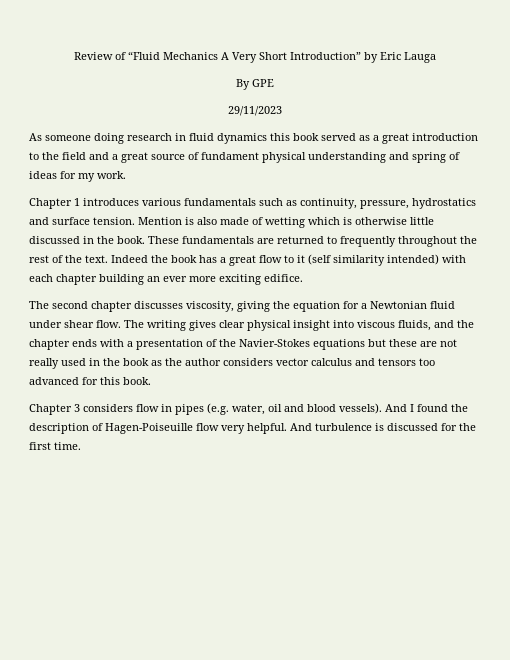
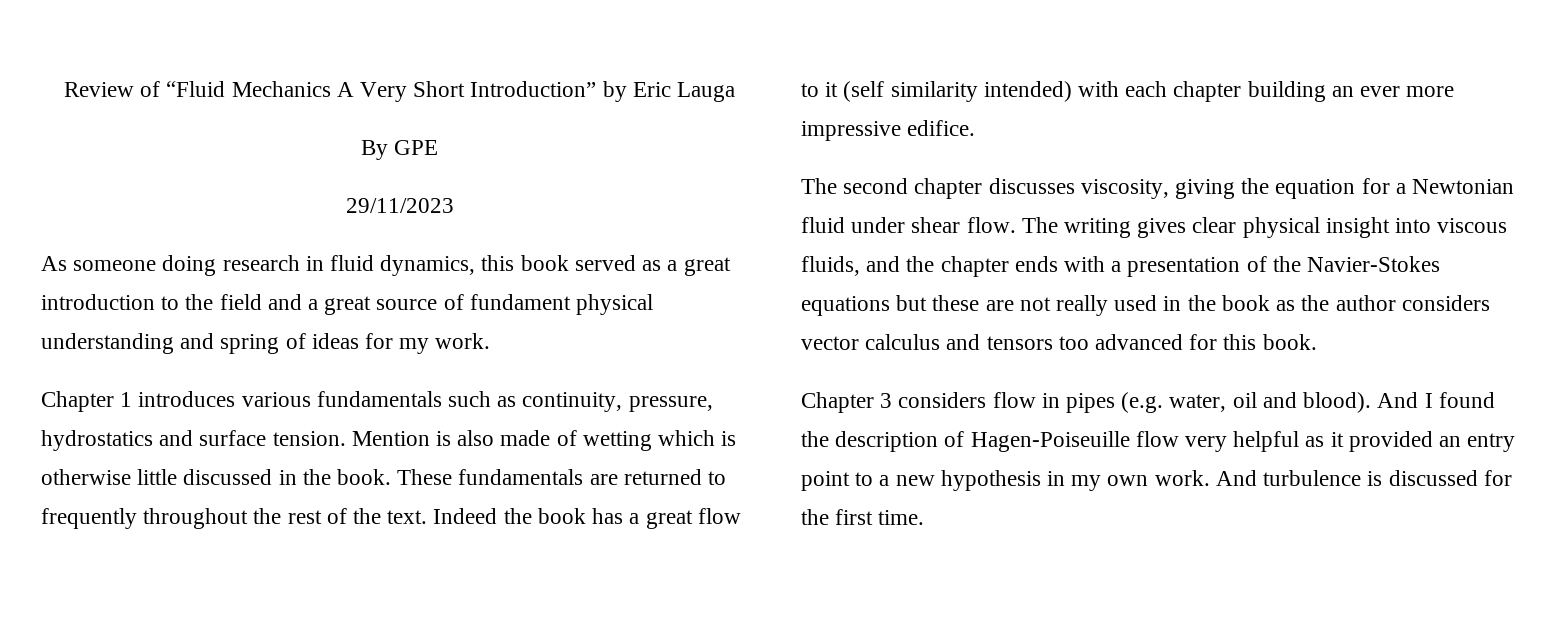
- As someone doing research in fluid dynamics this book served as a great introduction to the field and a great source of fundament physical understanding and spring of ideas for my work.
+ As someone doing research in fluid dynamics, this book served as a great introduction to the field and a great source of fundament physical understanding and spring of ideas for my work.
- Indeed the book has a great flow to it (self similarity intended) with each chapter building an ever more exciting edifice.
+ Indeed the book has a great flow to it (self similarity intended) with each chapter building an ever more impressive edifice.
- Chapter 3 considers flow in pipes (e.g. water, oil and blood vessels).
+ Chapter 3 considers flow in pipes (e.g. water, oil and blood).
- And I found the description of Hagen-Poiseuille flow very helpful.
+ And I found the description of Hagen-Poiseuille flow very helpful as it provided an entry point to a new hypothesis in my own work.

